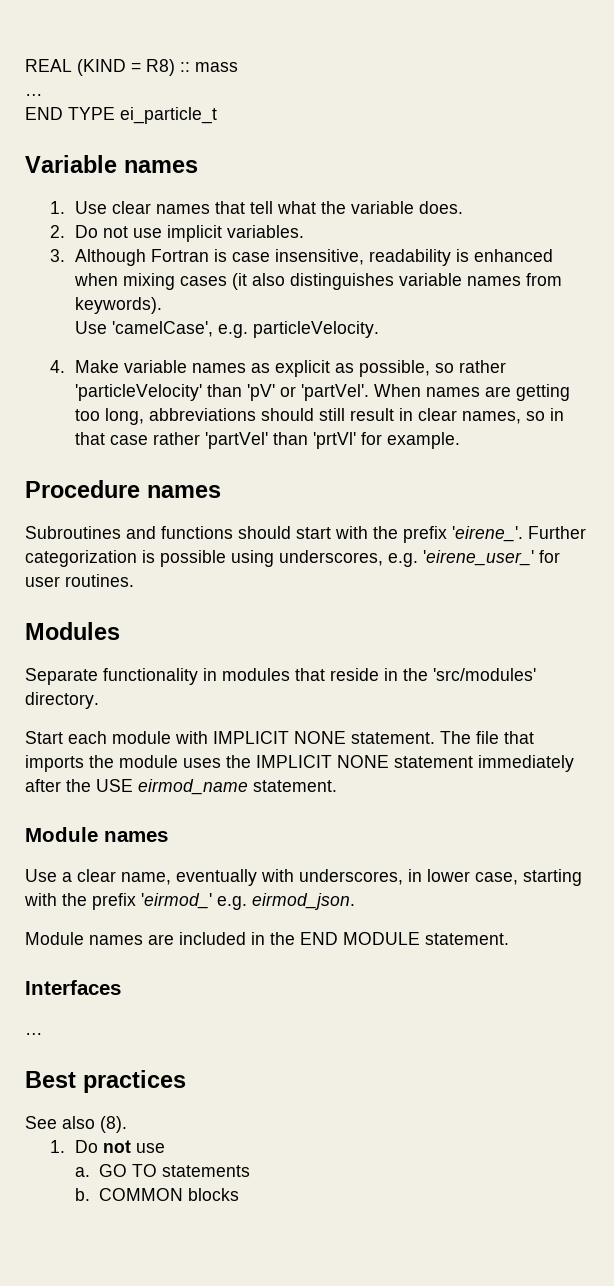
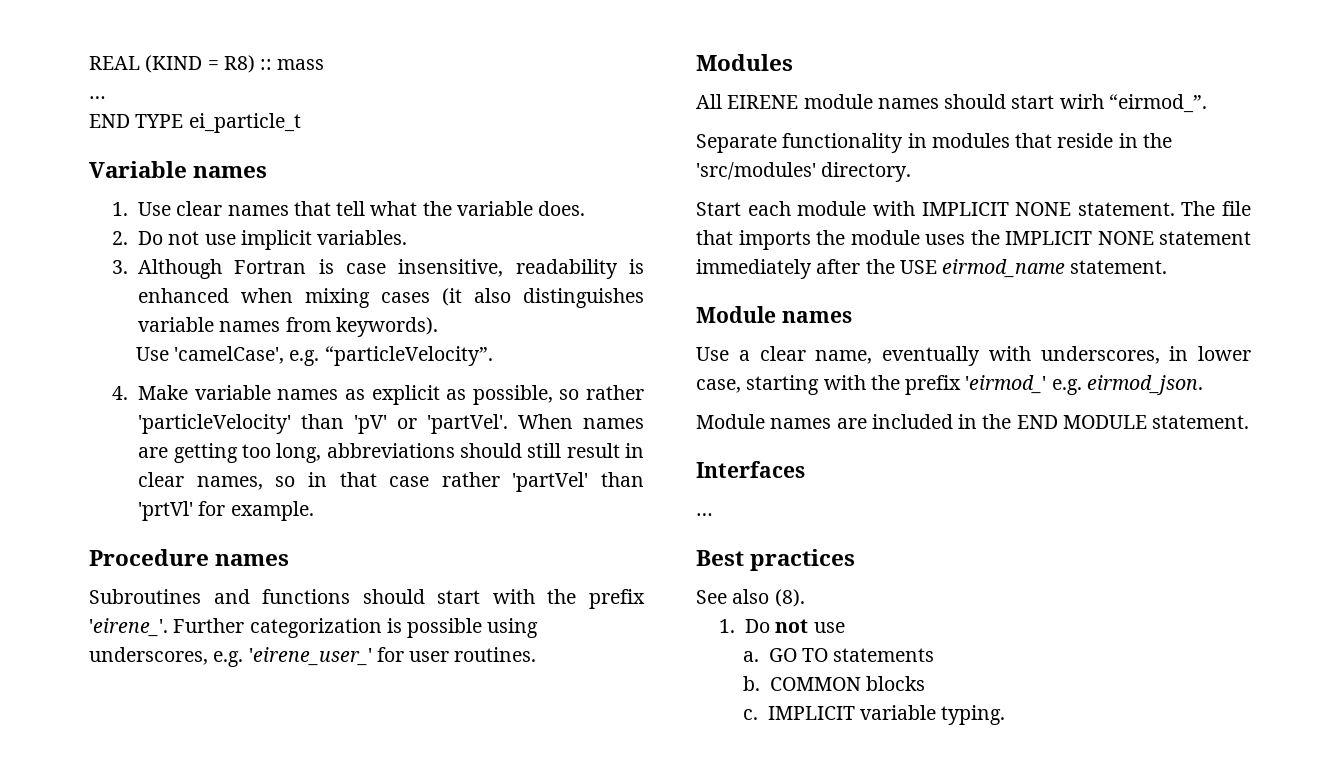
- Use 'camelCase', e.g. particleVelocity.
+ Use 'camelCase', e.g. “particleVelocity”.
+ All EIRENE module names should start wirh “eirmod_”.
+ c. IMPLICIT variable typing.

